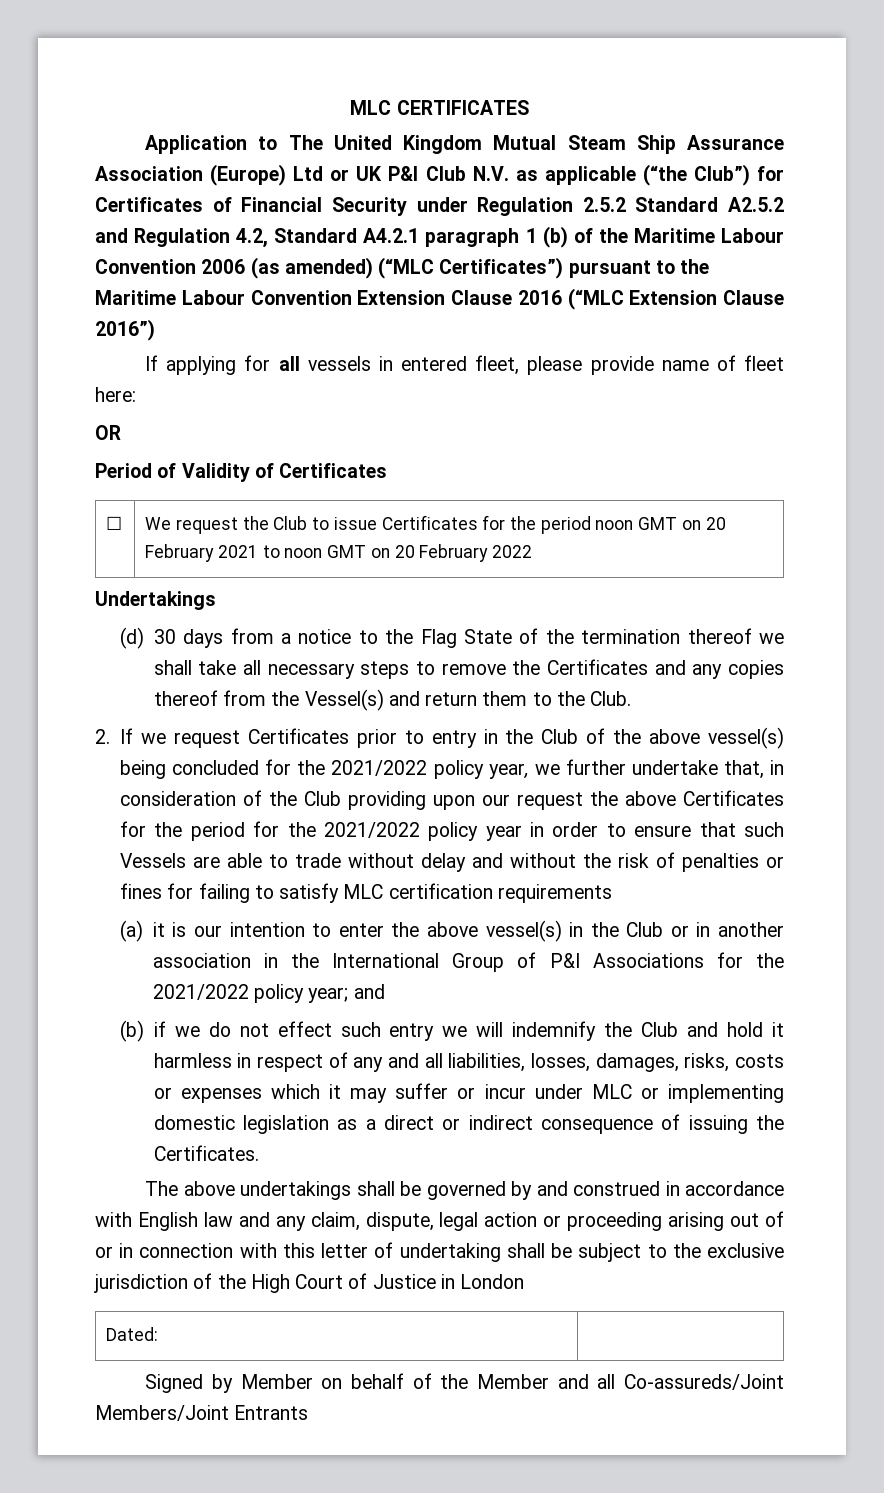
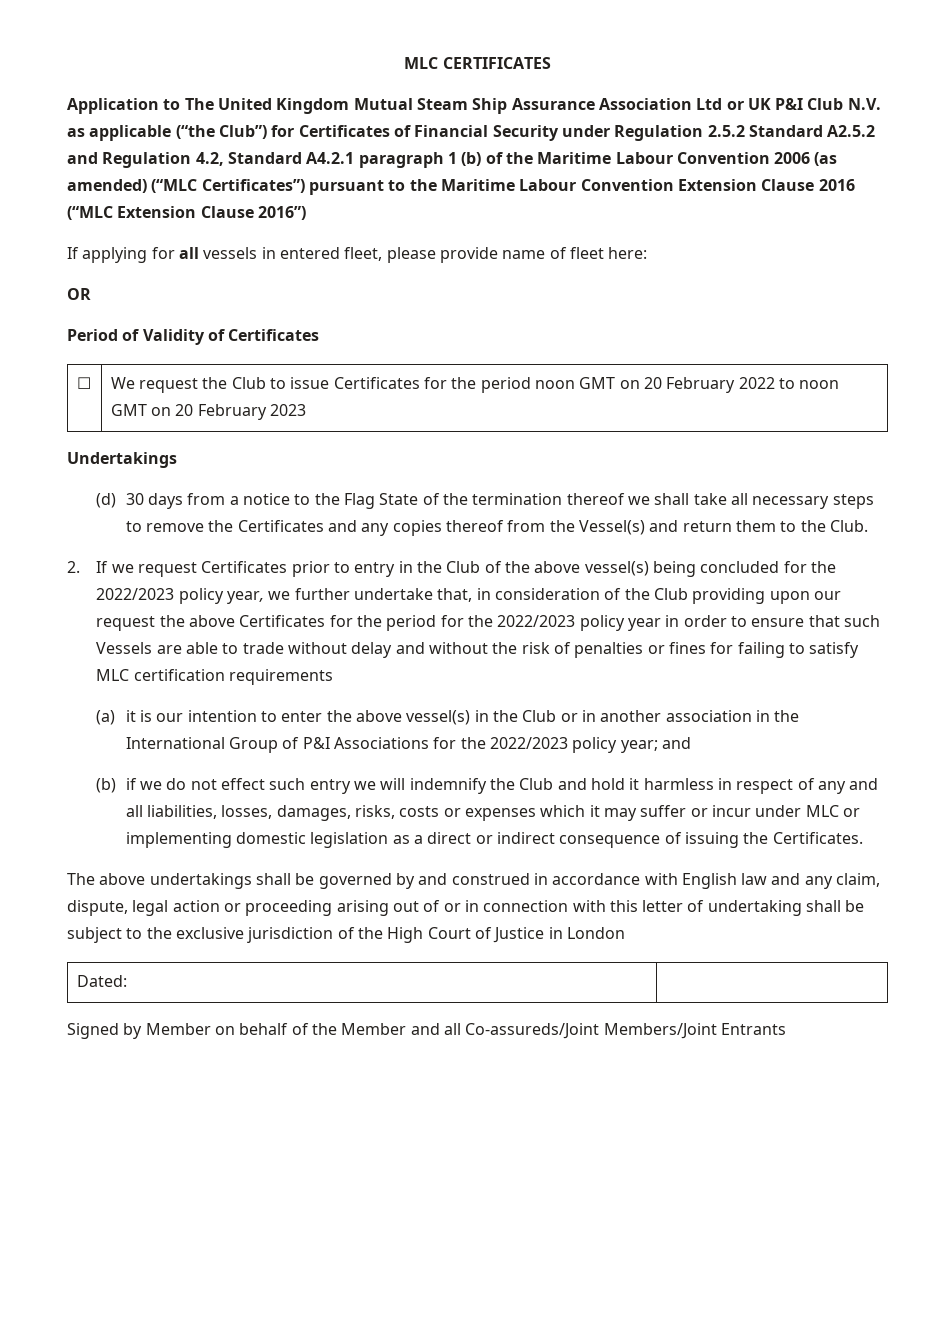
- Application to The United Kingdom Mutual Steam Ship Assurance Association (Europe) Ltd or UK P&I Club N.V. as applicable (“the Club”) for Certificates of Financial Security under Regulation 2.5.2 Standard A2.5.2 and Regulation 4.2, Standard A4.2.1 paragraph 1 (b) of the Maritime Labour Convention 2006 (as amended) (“MLC Certificates”) pursuant to the Maritime Labour Convention Extension Clause 2016 (“MLC Extension Clause 2016”)
+ Application to The United Kingdom Mutual Steam Ship Assurance Association Ltd or UK P&I Club N.V. as applicable (“the Club”) for Certificates of Financial Security under Regulation 2.5.2 Standard A2.5.2 and Regulation 4.2, Standard A4.2.1 paragraph 1 (b) of the Maritime Labour Convention 2006 (as amended) (“MLC Certificates”) pursuant to the Maritime Labour Convention Extension Clause 2016 (“MLC Extension Clause 2016”)
- ☐ | We request the Club to issue Certificates for the period noon GMT on 20 February 2021 to noon GMT on 20 February 2022
+ ☐ | We request the Club to issue Certificates for the period noon GMT on 20 February 2022 to noon GMT on 20 February 2023
- 2. If we request Certificates prior to entry in the Club of the above vessel(s) being concluded for the 2021/2022 policy year, we further undertake that, in consideration of the Club providing upon our request the above Certificates for the period for the 2021/2022 policy year in order to ensure that such Vessels are able to trade without delay and without the risk of penalties or fines for failing to satisfy MLC certification requirements
+ 2. If we request Certificates prior to entry in the Club of the above vessel(s) being concluded for the 2022/2023 policy year, we further undertake that, in consideration of the Club providing upon our request the above Certificates for the period for the 2022/2023 policy year in order to ensure that such Vessels are able to trade without delay and without the risk of penalties or fines for failing to satisfy MLC certification requirements
- (a) it is our intention to enter the above vessel(s) in the Club or in another association in the International Group of P&I Associations for the 2021/2022 policy year; and
+ (a) it is our intention to enter the above vessel(s) in the Club or in another association in the International Group of P&I Associations for the 2022/2023 policy year; and

